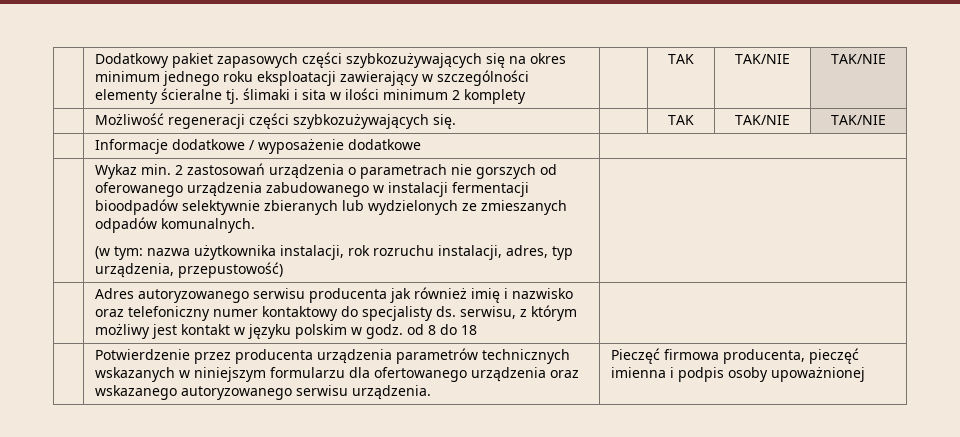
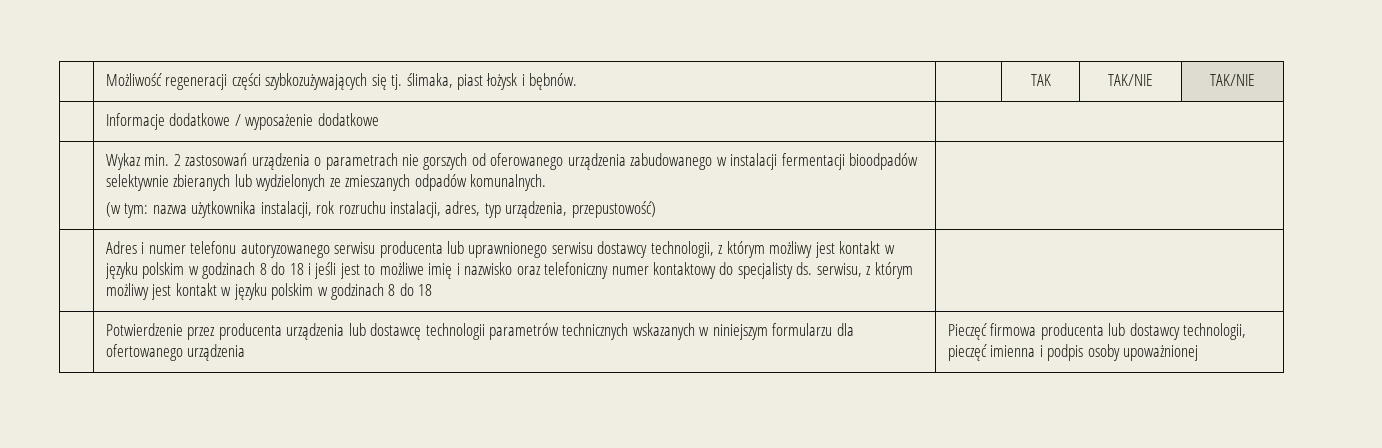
- | Dodatkowy pakiet zapasowych części szybkozużywających się na okres minimum jednego roku eksploatacji zawierający w szczególności elementy ścieralne tj. ślimaki i sita w ilości minimum 2 komplety | | TAK | TAK/NIE | TAK/NIE
- | Możliwość regeneracji części szybkozużywających się. | | TAK | TAK/NIE | TAK/NIE
+ | Możliwość regeneracji części szybkozużywających się tj. ślimaka, piast łożysk i bębnów. | | TAK | TAK/NIE | TAK/NIE
- Adres autoryzowanego serwisu producenta jak również imię i nazwisko oraz telefoniczny numer kontaktowy do specjalisty ds. serwisu, z którym możliwy jest kontakt w języku polskim w godz. od 8 do 18
+ Adres i numer telefonu autoryzowanego serwisu producenta lub uprawnionego serwisu dostawcy technologii, z którym możliwy jest kontakt w języku polskim w godzinach 8 do 18 i jeśli jest to możliwe imię i nazwisko oraz telefoniczny numer kontaktowy do specjalisty ds. serwisu, z którym możliwy jest kontakt w języku polskim w godzinach 8 do 18
- | Potwierdzenie przez producenta urządzenia parametrów technicznych wskazanych w niniejszym formularzu dla ofertowanego urządzenia oraz wskazanego autoryzowanego serwisu urządzenia. | Pieczęć firmowa producenta, pieczęć imienna i podpis osoby upoważnionej
+ | Potwierdzenie przez producenta urządzenia lub dostawcę technologii parametrów technicznych wskazanych w niniejszym formularzu dla ofertowanego urządzenia | Pieczęć firmowa producenta lub dostawcy technologii, pieczęć imienna i podpis osoby upoważnionej

